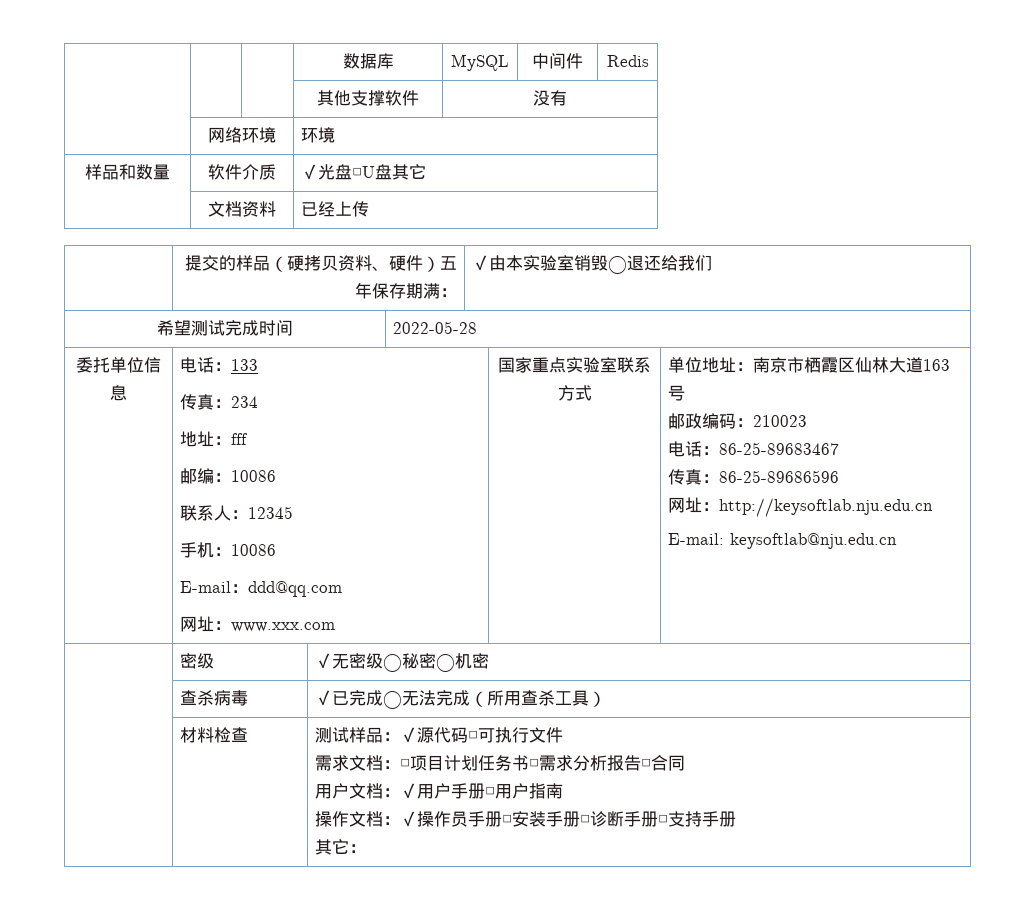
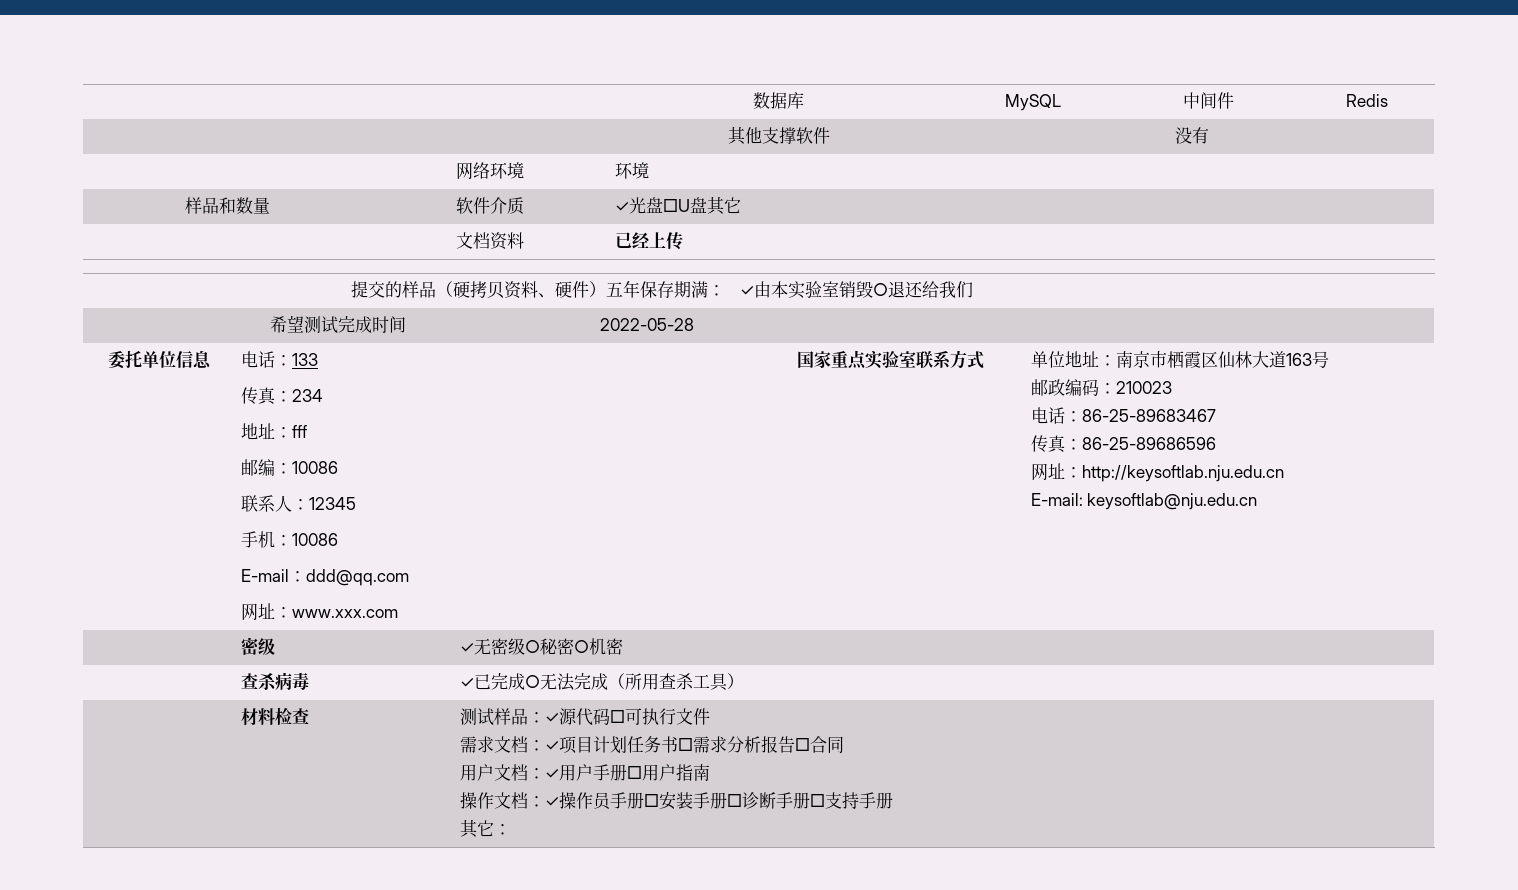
- 需求文档：□项目计划任务书□需求分析报告□合同
+ 需求文档：✓项目计划任务书□需求分析报告□合同

